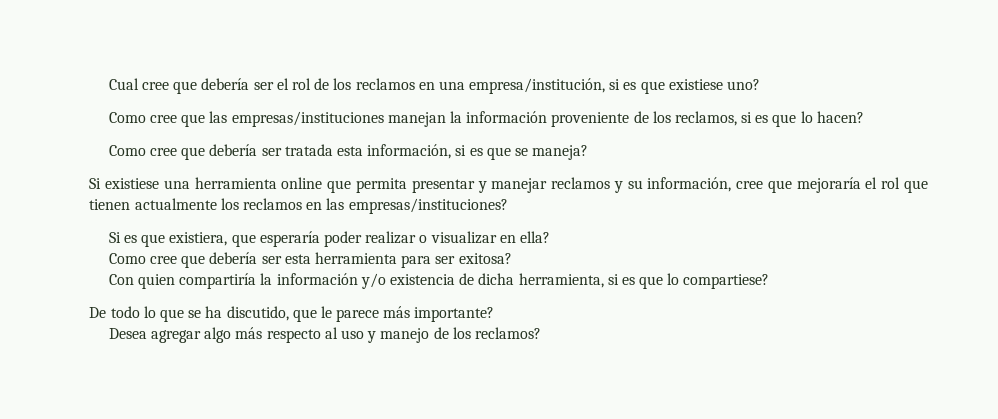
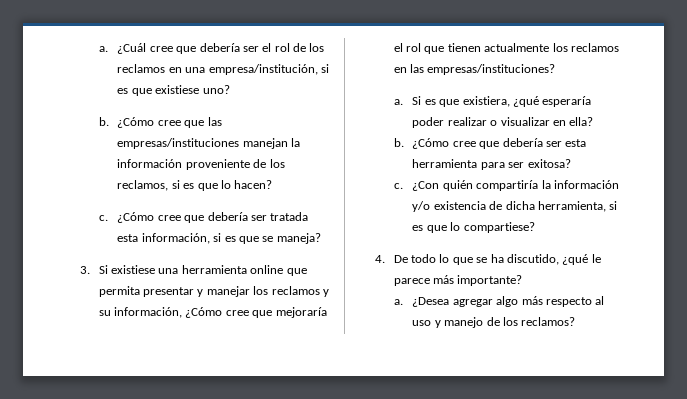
- Cual cree que debería ser el rol de los reclamos en una empresa/institución, si es que existiese uno?
+ a. ¿Cuál cree que debería ser el rol de los reclamos en una empresa/institución, si es que existiese uno?
- Como cree que las empresas/instituciones manejan la información proveniente de los reclamos, si es que lo hacen?
+ b. ¿Cómo cree que las empresas/instituciones manejan la información proveniente de los reclamos, si es que lo hacen?
- Como cree que debería ser tratada esta información, si es que se maneja?
+ c. ¿Cómo cree que debería ser tratada esta información, si es que se maneja?
- Si existiese una herramienta online que permita presentar y manejar reclamos y su información, cree que mejoraría el rol que tienen actualmente los reclamos en las empresas/instituciones?
- Si es que existiera, que esperaría poder realizar o visualizar en ella?
+ 3. Si existiese una herramienta online que permita presentar y manejar los reclamos y su información, ¿Cómo cree que mejoraría el rol que tienen actualmente los reclamos en las empresas/instituciones?
+ a. Si es que existiera, ¿qué esperaría poder realizar o visualizar en ella?
- Como cree que debería ser esta herramienta para ser exitosa?
+ b. ¿Cómo cree que debería ser esta herramienta para ser exitosa?
- Con quien compartiría la información y/o existencia de dicha herramienta, si es que lo compartiese?
+ c. ¿Con quién compartiría la información y/o existencia de dicha herramienta, si es que lo compartiese?
- De todo lo que se ha discutido, que le parece más importante?
+ 4. De todo lo que se ha discutido, ¿qué le parece más importante?
- Desea agregar algo más respecto al uso y manejo de los reclamos?
+ a. ¿Desea agregar algo más respecto al uso y manejo de los reclamos?

